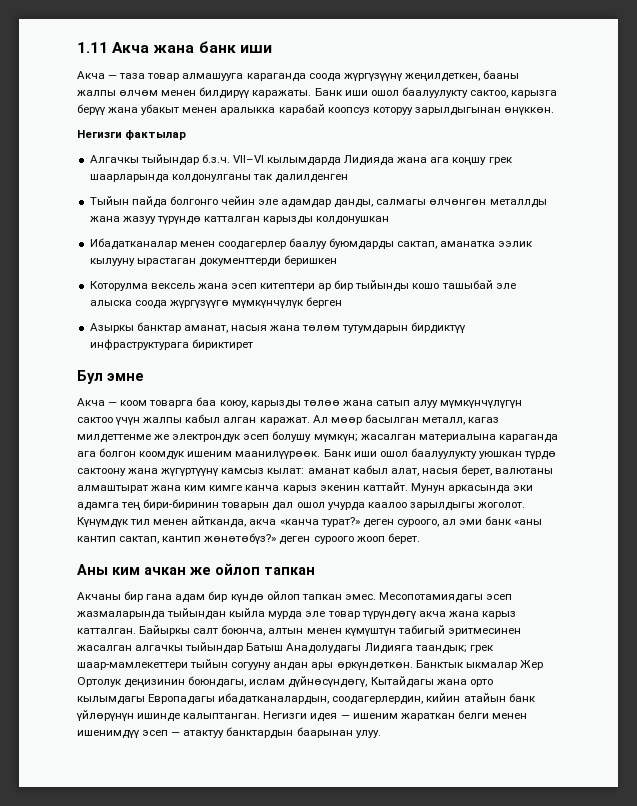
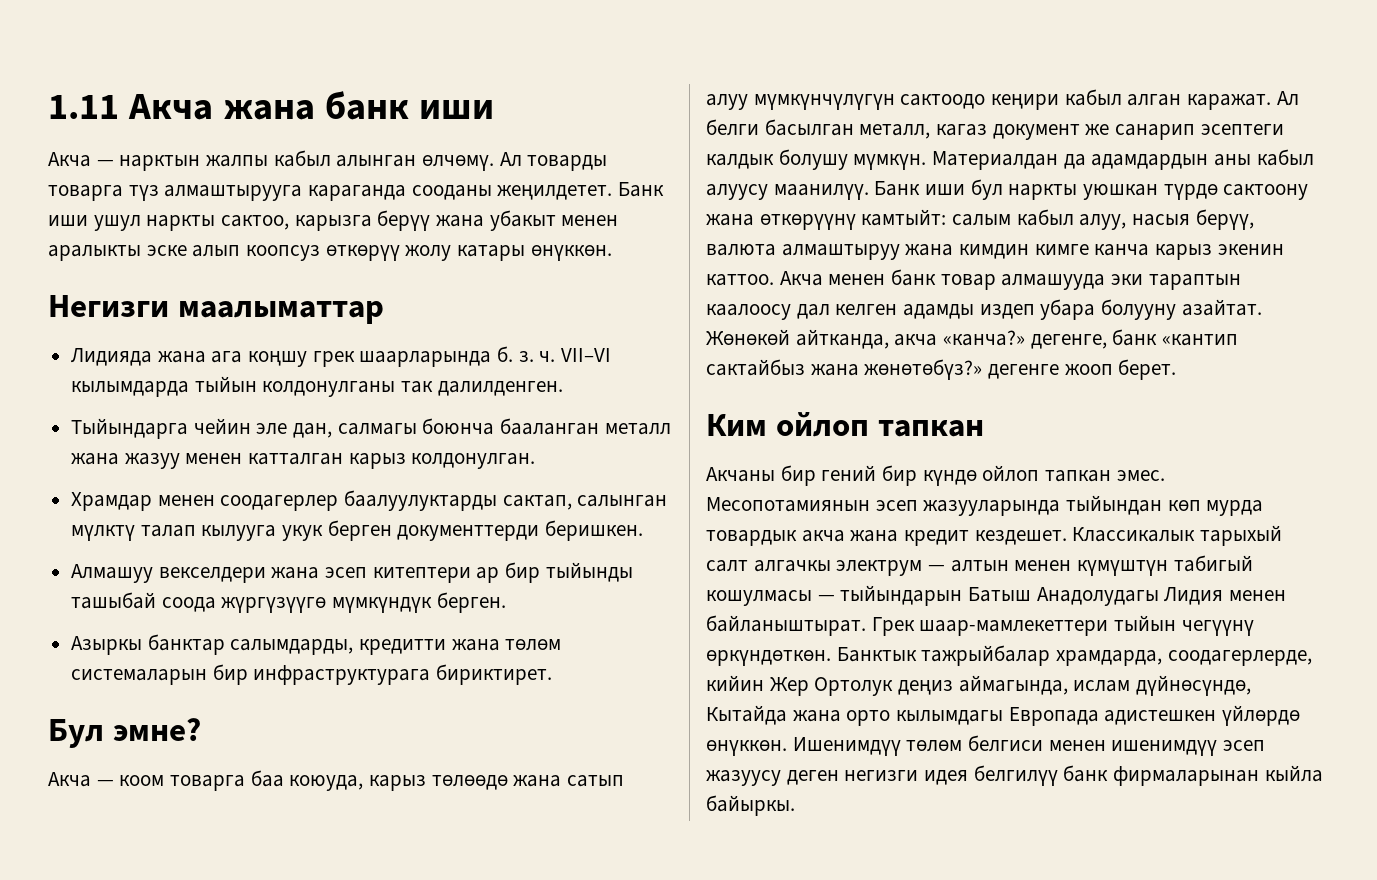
- Акча — таза товар алмашууга караганда соода жүргүзүүнү жеңилдеткен, бааны жалпы өлчөм менен билдирүү каражаты. Банк иши ошол баалуулукту сактоо, карызга берүү жана убакыт менен аралыкка карабай коопсуз которуу зарылдыгынан өнүккөн.
- Негизги фактылар
- Алгачкы тыйындар б.з.ч. VII–VI кылымдарда Лидияда жана ага коңшу грек шаарларында колдонулганы так далилденген
- Тыйын пайда болгонго чейин эле адамдар данды, салмагы өлчөнгөн металлды жана жазуу түрүндө катталган карызды колдонушкан
- Ибадатканалар менен соодагерлер баалуу буюмдарды сактап, аманатка ээлик кылууну ырастаган документтерди беришкен
- Которулма вексель жана эсеп китептери ар бир тыйынды кошо ташыбай эле алыска соода жүргүзүүгө мүмкүнчүлүк берген
- Азыркы банктар аманат, насыя жана төлөм тутумдарын бирдиктүү инфраструктурага бириктирет
+ Акча — нарктын жалпы кабыл алынган өлчөмү. Ал товарды товарга түз алмаштырууга караганда сооданы жеңилдетет. Банк иши ушул наркты сактоо, карызга берүү жана убакыт менен аралыкты эске алып коопсуз өткөрүү жолу катары өнүккөн.
+ Негизги маалыматтар
+ Лидияда жана ага коңшу грек шаарларында б. з. ч. VII–VI кылымдарда тыйын колдонулганы так далилденген.
+ Тыйындарга чейин эле дан, салмагы боюнча бааланган металл жана жазуу менен катталган карыз колдонулган.
+ Храмдар менен соодагерлер баалуулуктарды сактап, салынган мүлктү талап кылууга укук берген документтерди беришкен.
+ Алмашуу векселдери жана эсеп китептери ар бир тыйынды ташыбай соода жүргүзүүгө мүмкүндүк берген.
+ Азыркы банктар салымдарды, кредитти жана төлөм системаларын бир инфраструктурага бириктирет.
- Бул эмне
+ Бул эмне?
- Акча — коом товарга баа коюу, карызды төлөө жана сатып алуу мүмкүнчүлүгүн сактоо үчүн жалпы кабыл алган каражат.
+ Акча — коом товарга баа коюуда, карыз төлөөдө жана сатып алуу мүмкүнчүлүгүн сактоодо кеңири кабыл алган каражат.
- Ал мөөр басылган металл, кагаз милдеттенме же электрондук эсеп болушу мүмкүн; жасалган материалына караганда ага болгон коомдук ишеним маанилүүрөөк. Банк иши ошол баалуулукту уюшкан түрдө сактоону жана жүгүртүүнү камсыз кылат: аманат кабыл алат, насыя берет, валютаны алмаштырат жана ким кимге канча карыз экенин каттайт. Мунун аркасында эки адамга тең бири-биринин товарын дал ошол учурда каалоо зарылдыгы жоголот. Күнүмдүк тил менен айтканда, акча «канча турат?» деген суроого, ал эми банк «аны кантип сактап, кантип жөнөтөбүз?» деген суроого жооп берет.
- Аны ким ачкан же ойлоп тапкан
+ Ал белги басылган металл, кагаз документ же санарип эсептеги калдык болушу мүмкүн. Материалдан да адамдардын аны кабыл алуусу маанилүү. Банк иши бул наркты уюшкан түрдө сактоону жана өткөрүүнү камтыйт: салым кабыл алуу, насыя берүү, валюта алмаштыруу жана кимдин кимге канча карыз экенин каттоо. Акча менен банк товар алмашууда эки тараптын каалоосу дал келген адамды издеп убара болууну азайтат. Жөнөкөй айтканда, акча «канча?» дегенге, банк «кантип сактайбыз жана жөнөтөбүз?» дегенге жооп берет.
+ Ким ойлоп тапкан
- Акчаны бир гана адам бир күндө ойлоп тапкан эмес.
+ Акчаны бир гений бир күндө ойлоп тапкан эмес.
- Месопотамиядагы эсеп жазмаларында тыйындан кыйла мурда эле товар түрүндөгү акча жана карыз катталган. Байыркы салт боюнча, алтын менен күмүштүн табигый эритмесинен жасалган алгачкы тыйындар Батыш Анадолудагы Лидияга таандык; грек шаар-мамлекеттери тыйын согууну андан ары өркүндөткөн. Банктык ыкмалар Жер Ортолук деңизинин боюндагы, ислам дүйнөсүндөгү, Кытайдагы жана орто кылымдагы Европадагы ибадатканалардын, соодагерлердин, кийин атайын банк үйлөрүнүн ишинде калыптанган. Негизги идея — ишеним жараткан белги менен ишенимдүү эсеп — атактуу банктардын баарынан улуу.
+ Месопотамиянын эсеп жазууларында тыйындан көп мурда товардык акча жана кредит кездешет. Классикалык тарыхый салт алгачкы электрум — алтын менен күмүштүн табигый кошулмасы — тыйындарын Батыш Анадолудагы Лидия менен байланыштырат. Грек шаар-мамлекеттери тыйын чегүүнү өркүндөткөн. Банктык тажрыйбалар храмдарда, соодагерлерде, кийин Жер Ортолук деңиз аймагында, ислам дүйнөсүндө, Кытайда жана орто кылымдагы Европада адистешкен үйлөрдө өнүккөн. Ишенимдүү төлөм белгиси менен ишенимдүү эсеп жазуусу деген негизги идея белгилүү банк фирмаларынан кыйла байыркы.

